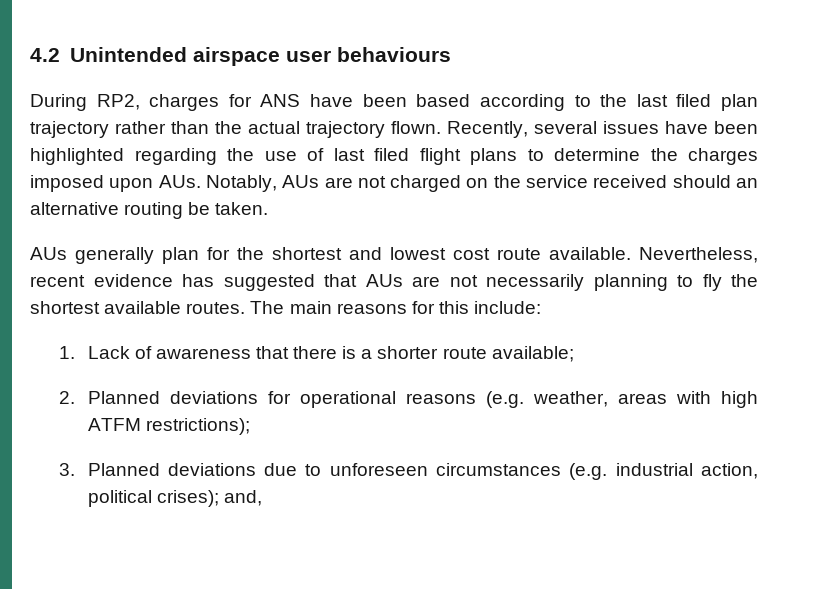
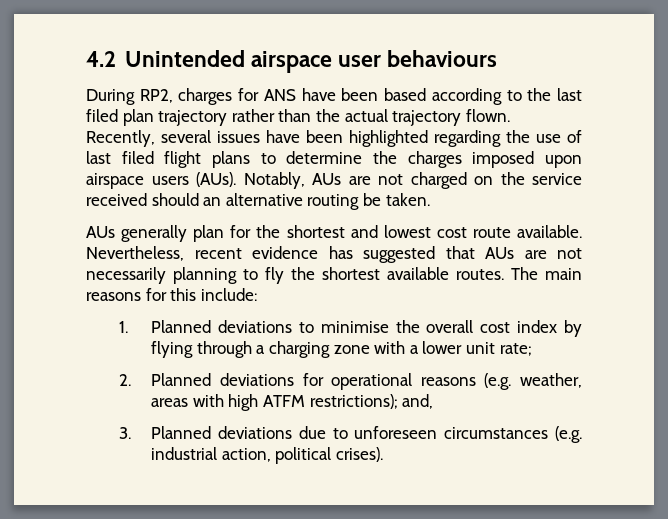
- Recently, several issues have been highlighted regarding the use of last filed flight plans to determine the charges imposed upon AUs. Notably, AUs are not charged on the service received should an alternative routing be taken.
+ Recently, several issues have been highlighted regarding the use of last filed flight plans to determine the charges imposed upon airspace users (AUs). Notably, AUs are not charged on the service received should an alternative routing be taken.
- 1. Lack of awareness that there is a shorter route available;
+ 1. Planned deviations to minimise the overall cost index by flying through a charging zone with a lower unit rate;
- 2. Planned deviations for operational reasons (e.g. weather, areas with high ATFM restrictions);
+ 2. Planned deviations for operational reasons (e.g. weather, areas with high ATFM restrictions); and,
- 3. Planned deviations due to unforeseen circumstances (e.g. industrial action, political crises); and,
+ 3. Planned deviations due to unforeseen circumstances (e.g. industrial action, political crises).

